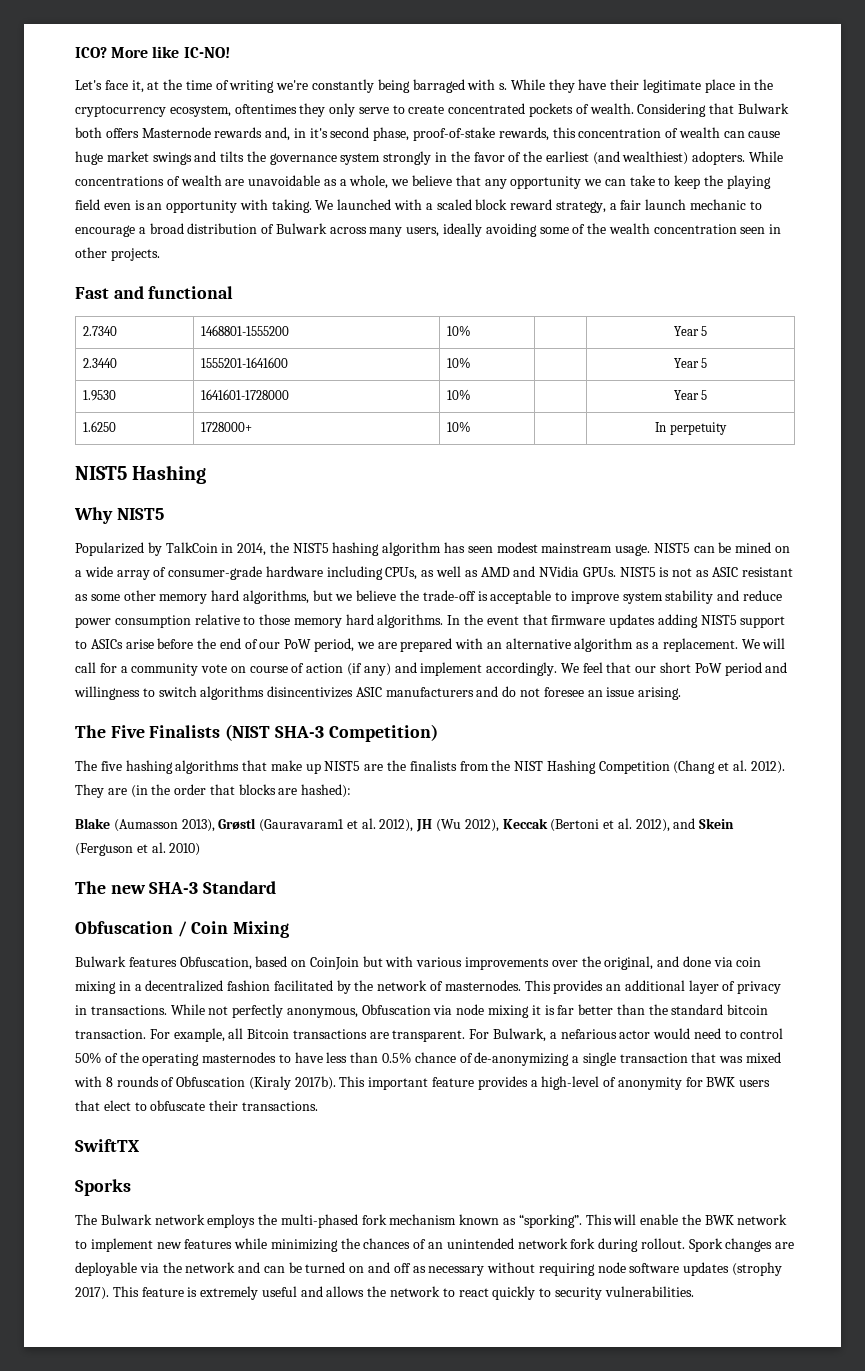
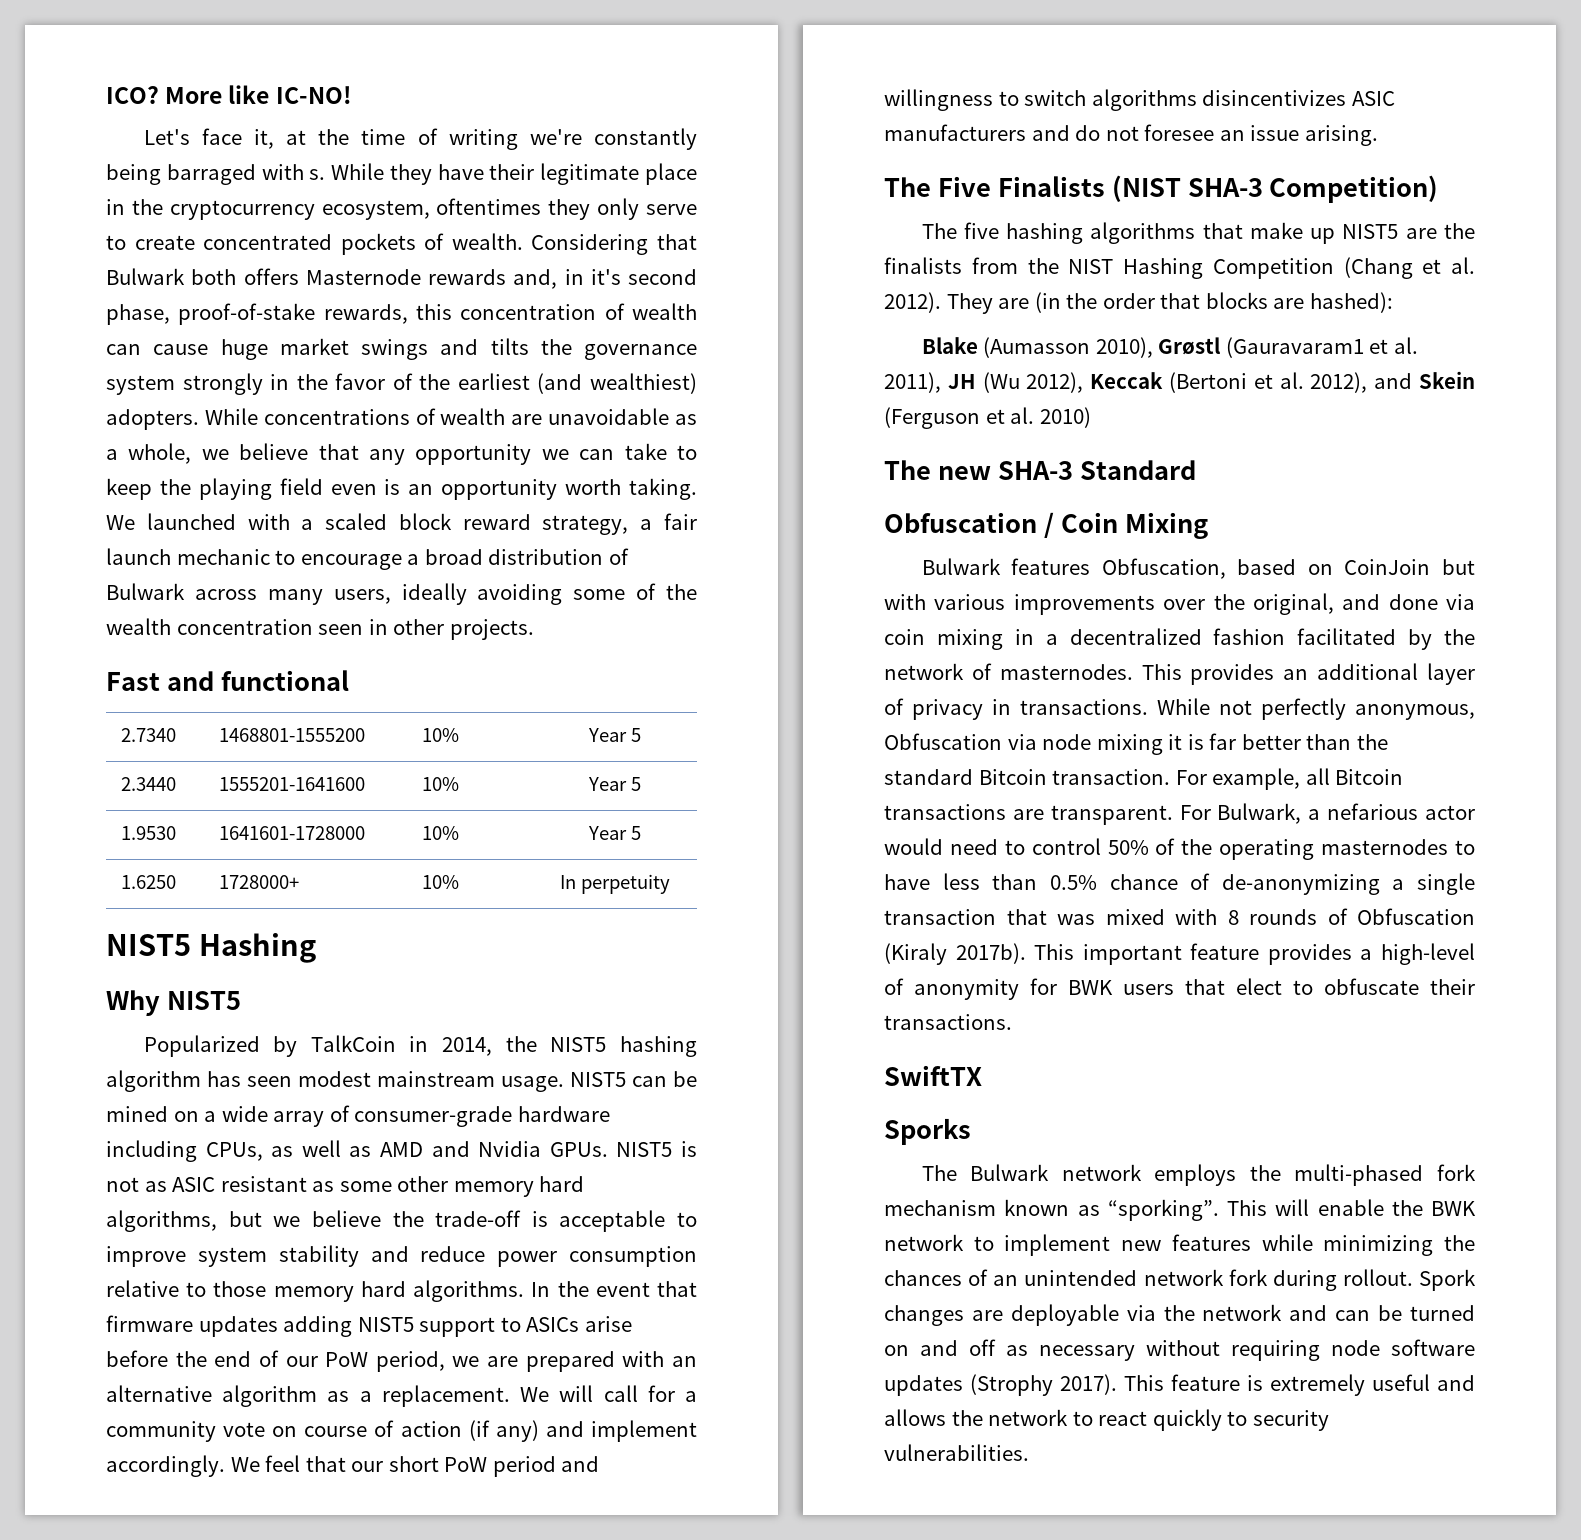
- While concentrations of wealth are unavoidable as a whole, we believe that any opportunity we can take to keep the playing field even is an opportunity with taking.
+ While concentrations of wealth are unavoidable as a whole, we believe that any opportunity we can take to keep the playing field even is an opportunity worth taking.
- NIST5 can be mined on a wide array of consumer-grade hardware including CPUs, as well as AMD and NVidia GPUs.
+ NIST5 can be mined on a wide array of consumer-grade hardware including CPUs, as well as AMD and Nvidia GPUs.
- Blake (Aumasson 2013), Grøstl (Gauravaram1 et al. 2012), JH (Wu 2012), Keccak (Bertoni et al. 2012), and Skein (Ferguson et al. 2010)
+ Blake (Aumasson 2010), Grøstl (Gauravaram1 et al. 2011), JH (Wu 2012), Keccak (Bertoni et al. 2012), and Skein (Ferguson et al. 2010)
- While not perfectly anonymous, Obfuscation via node mixing it is far better than the standard bitcoin transaction.
+ While not perfectly anonymous, Obfuscation via node mixing it is far better than the standard Bitcoin transaction.
- Spork changes are deployable via the network and can be turned on and off as necessary without requiring node software updates (strophy 2017).
+ Spork changes are deployable via the network and can be turned on and off as necessary without requiring node software updates (Strophy 2017).

